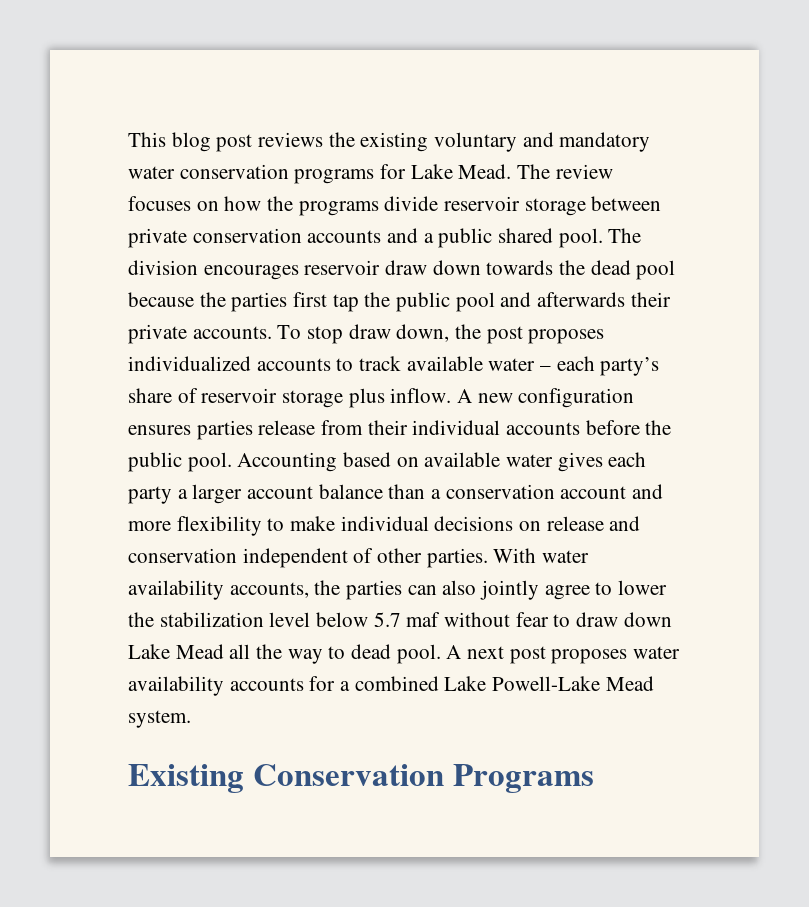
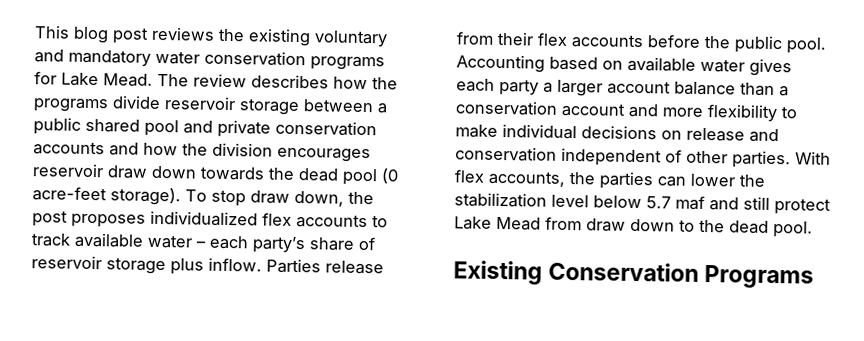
- The review focuses on how the programs divide reservoir storage between private conservation accounts and a public shared pool. The division encourages reservoir draw down towards the dead pool because the parties first tap the public pool and afterwards their private accounts.
+ The review describes how the programs divide reservoir storage between a public shared pool and private conservation accounts and how the division encourages reservoir draw down towards the dead pool (0 acre-feet storage).
- To stop draw down, the post proposes individualized accounts to track available water – each party’s share of reservoir storage plus inflow.
+ To stop draw down, the post proposes individualized flex accounts to track available water – each party’s share of reservoir storage plus inflow.
- A new configuration ensures parties release from their individual accounts before the public pool.
+ Parties release from their flex accounts before the public pool.
- With water availability accounts, the parties can also jointly agree to lower the stabilization level below 5.7 maf without fear to draw down Lake Mead all the way to dead pool. A next post proposes water availability accounts for a combined Lake Powell-Lake Mead system.
+ With flex accounts, the parties can lower the stabilization level below 5.7 maf and still protect Lake Mead from draw down to the dead pool.

